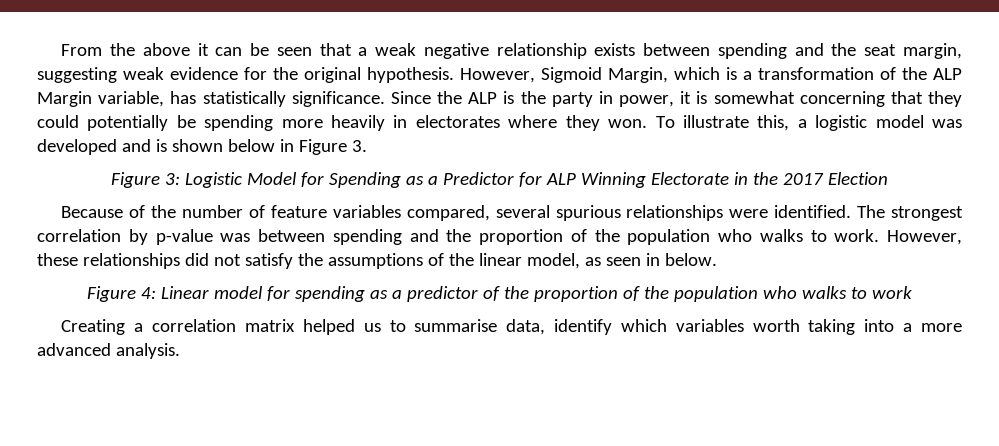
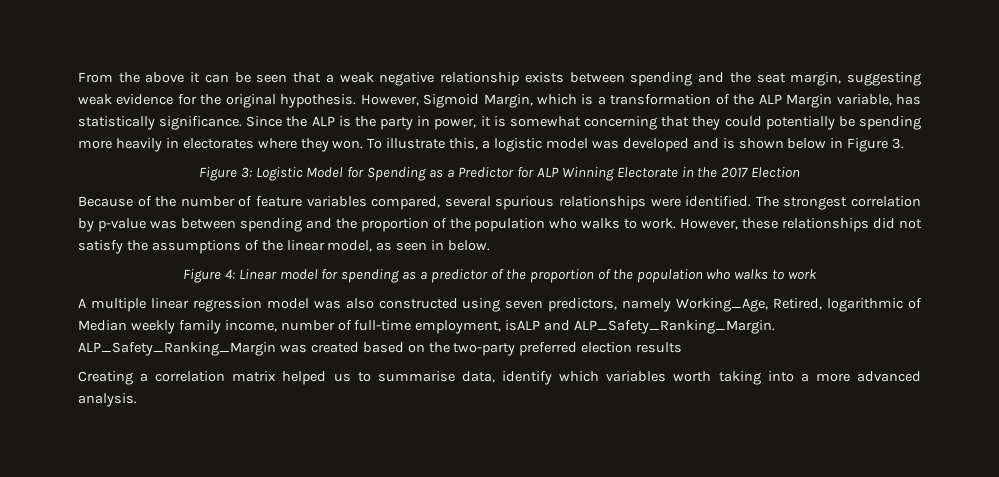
+ A multiple linear regression model was also constructed using seven predictors, namely Working_Age, Retired, logarithmic of Median weekly family income, number of full-time employment, isALP and ALP_Safety_Ranking_Margin. ALP_Safety_Ranking_Margin was created based on the two-party preferred election results

